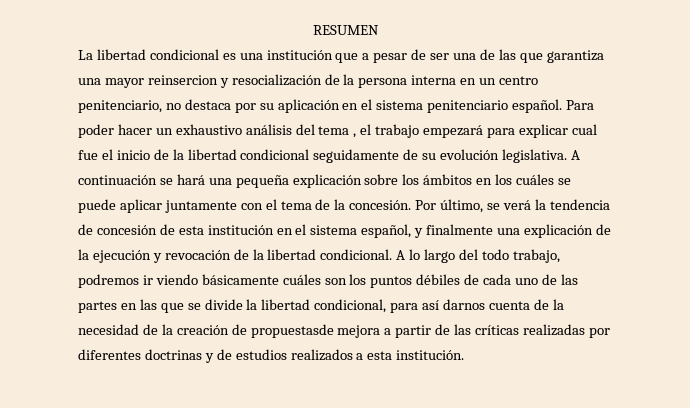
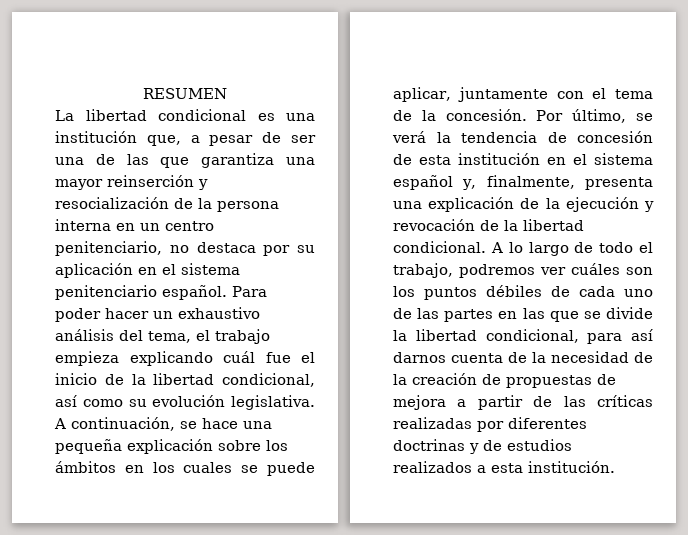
- La libertad condicional es una institución que a pesar de ser una de las que garantiza una mayor reinsercion y resocialización de la persona interna en un centro penitenciario, no destaca por su aplicación en el sistema penitenciario español.
+ La libertad condicional es una institución que, a pesar de ser una de las que garantiza una mayor reinserción y resocialización de la persona interna en un centro penitenciario, no destaca por su aplicación en el sistema penitenciario español.
- Para poder hacer un exhaustivo análisis del tema , el trabajo empezará para explicar cual fue el inicio de la libertad condicional seguidamente de su evolución legislativa.
+ Para poder hacer un exhaustivo análisis del tema, el trabajo empieza explicando cuál fue el inicio de la libertad condicional, así como su evolución legislativa.
- A continuación se hará una pequeña explicación sobre los ámbitos en los cuáles se puede aplicar juntamente con el tema de la concesión.
+ A continuación, se hace una pequeña explicación sobre los ámbitos en los cuales se puede aplicar, juntamente con el tema de la concesión.
- Por último, se verá la tendencia de concesión de esta institución en el sistema español, y finalmente una explicación de la ejecución y revocación de la libertad condicional.
+ Por último, se verá la tendencia de concesión de esta institución en el sistema español y, finalmente, presenta una explicación de la ejecución y revocación de la libertad condicional.
- A lo largo del todo trabajo, podremos ir viendo básicamente cuáles son los puntos débiles de cada uno de las partes en las que se divide la libertad condicional, para así darnos cuenta de la necesidad de la creación de propuestasde mejora a partir de las críticas realizadas por diferentes doctrinas y de estudios realizados a esta institución.
+ A lo largo de todo el trabajo, podremos ver cuáles son los puntos débiles de cada uno de las partes en las que se divide la libertad condicional, para así darnos cuenta de la necesidad de la creación de propuestas de mejora a partir de las críticas realizadas por diferentes doctrinas y de estudios realizados a esta institución.

